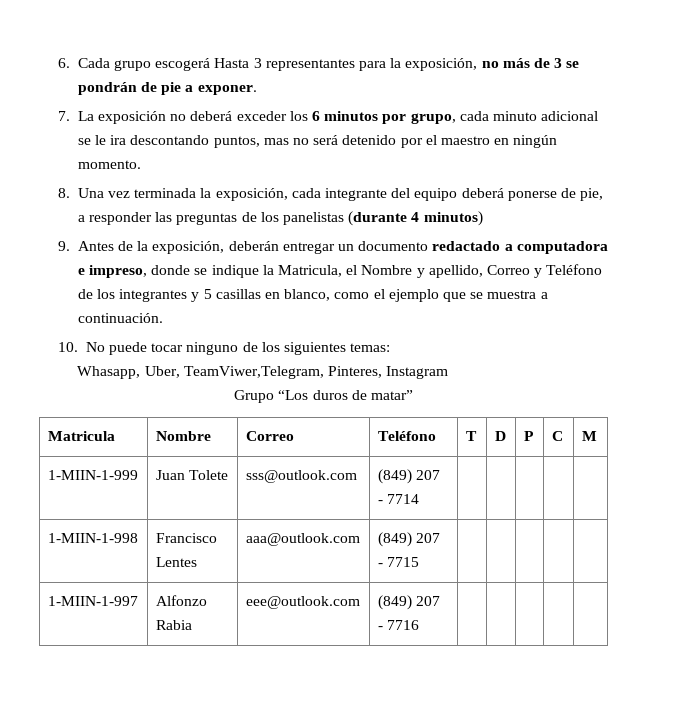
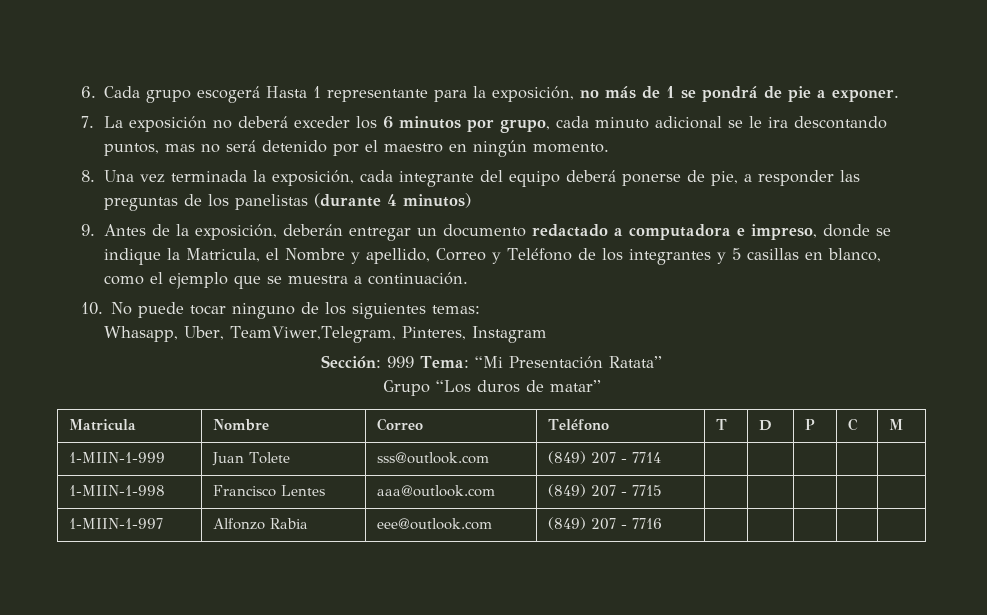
- 6. Cada grupo escogerá Hasta 3 representantes para la exposición, no más de 3 se pondrán de pie a exponer.
+ 6. Cada grupo escogerá Hasta 1 representante para la exposición, no más de 1 se pondrá de pie a exponer.
+ Sección: 999 Tema: “Mi Presentación Ratata”

